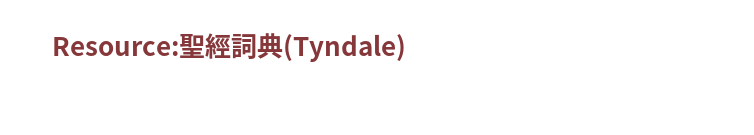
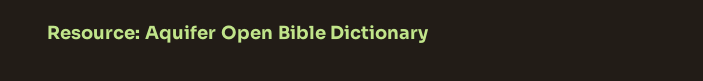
- Resource:聖經詞典(Tyndale)
+ Resource: Aquifer Open Bible Dictionary

